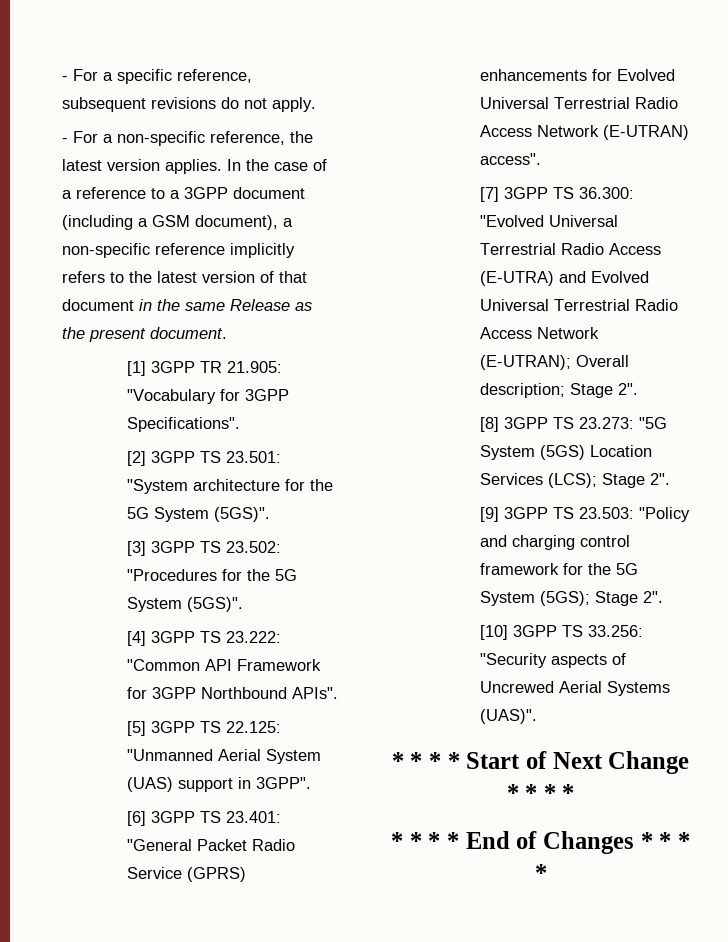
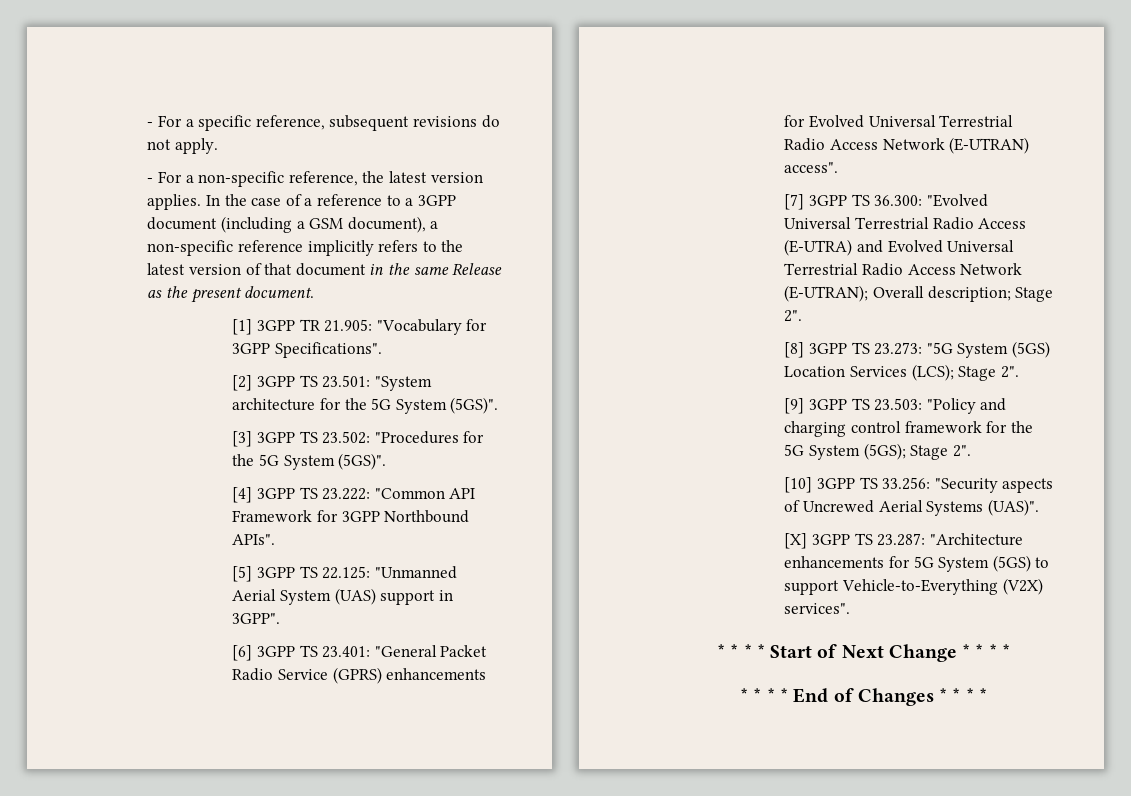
+ [X] 3GPP TS 23.287: "Architecture enhancements for 5G System (5GS) to support Vehicle-to-Everything (V2X) services".

